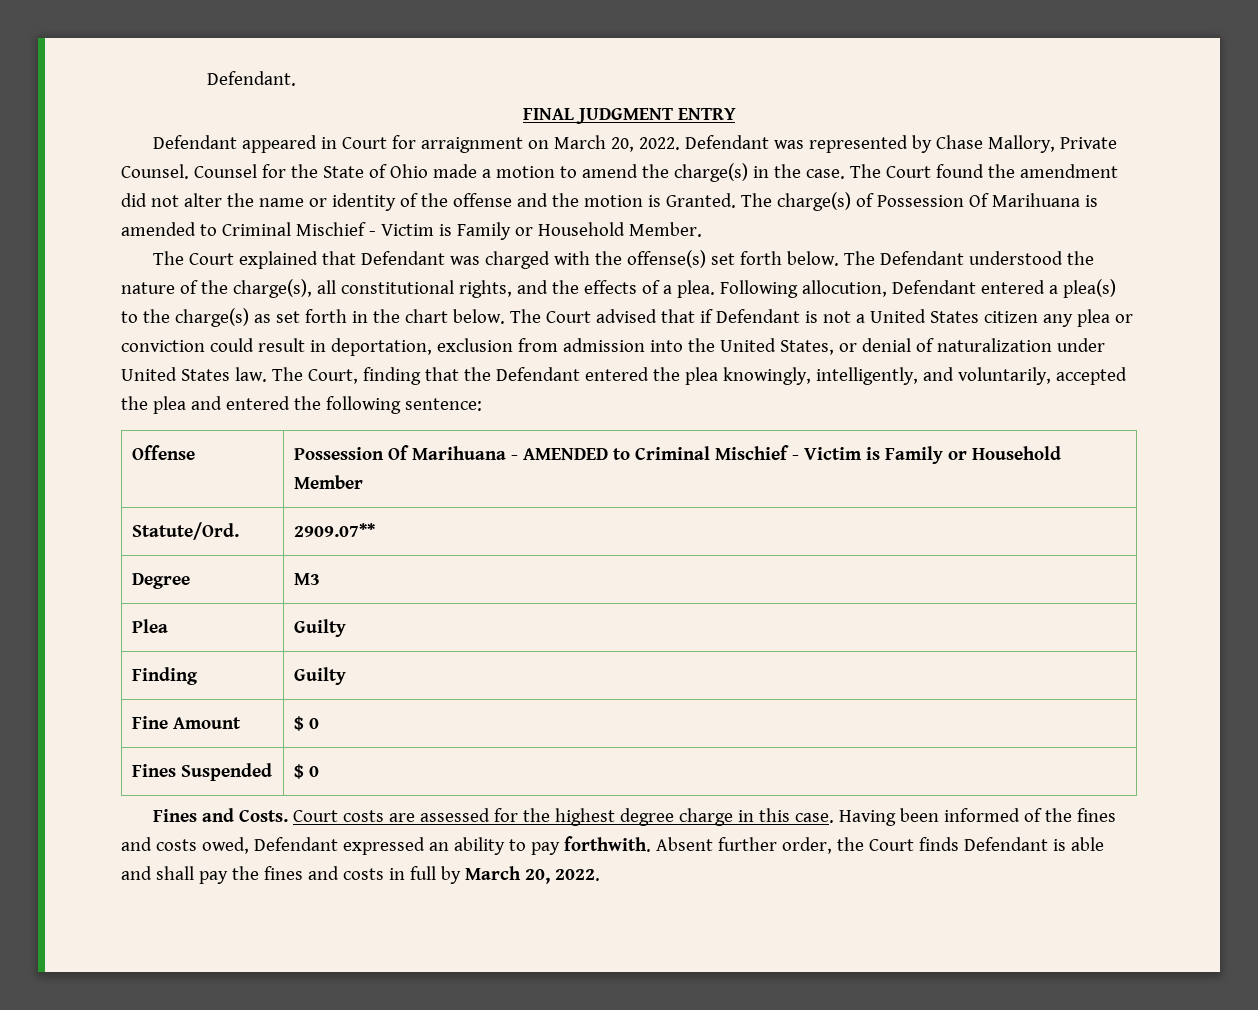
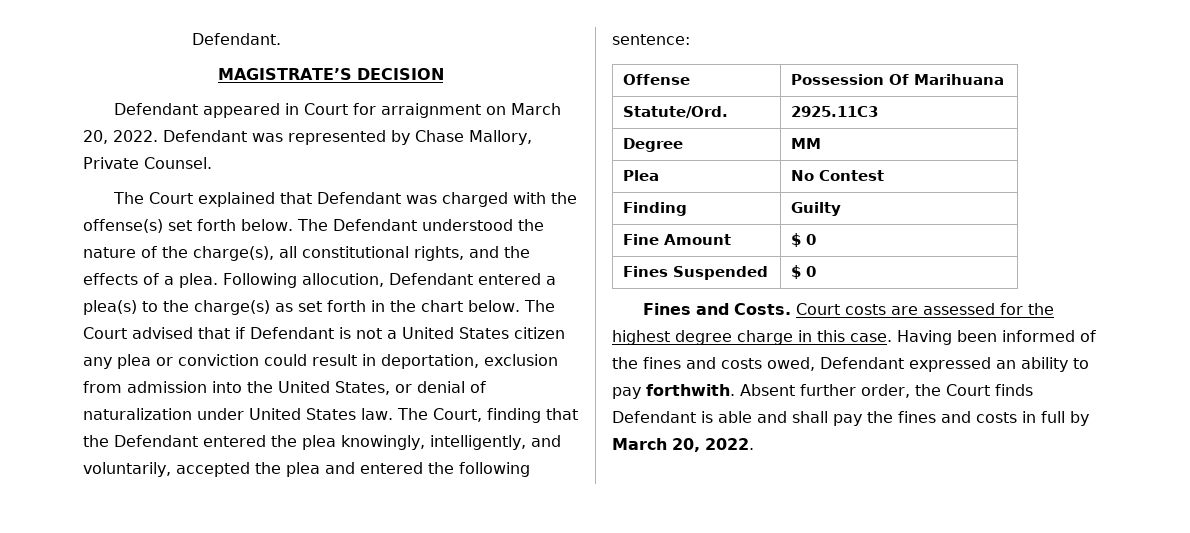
- FINAL JUDGMENT ENTRY
+ MAGISTRATE’S DECISION
- Counsel for the State of Ohio made a motion to amend the charge(s) in the case. The Court found the amendment did not alter the name or identity of the offense and the motion is Granted. The charge(s) of Possession Of Marihuana is amended to Criminal Mischief - Victim is Family or Household Member.
- Offense | Possession Of Marihuana - AMENDED to Criminal Mischief - Victim is Family or Household Member
+ Offense | Possession Of Marihuana
- Statute/Ord. | 2909.07**
+ Statute/Ord. | 2925.11C3
- Degree | M3
+ Degree | MM
- Plea | Guilty
+ Plea | No Contest

